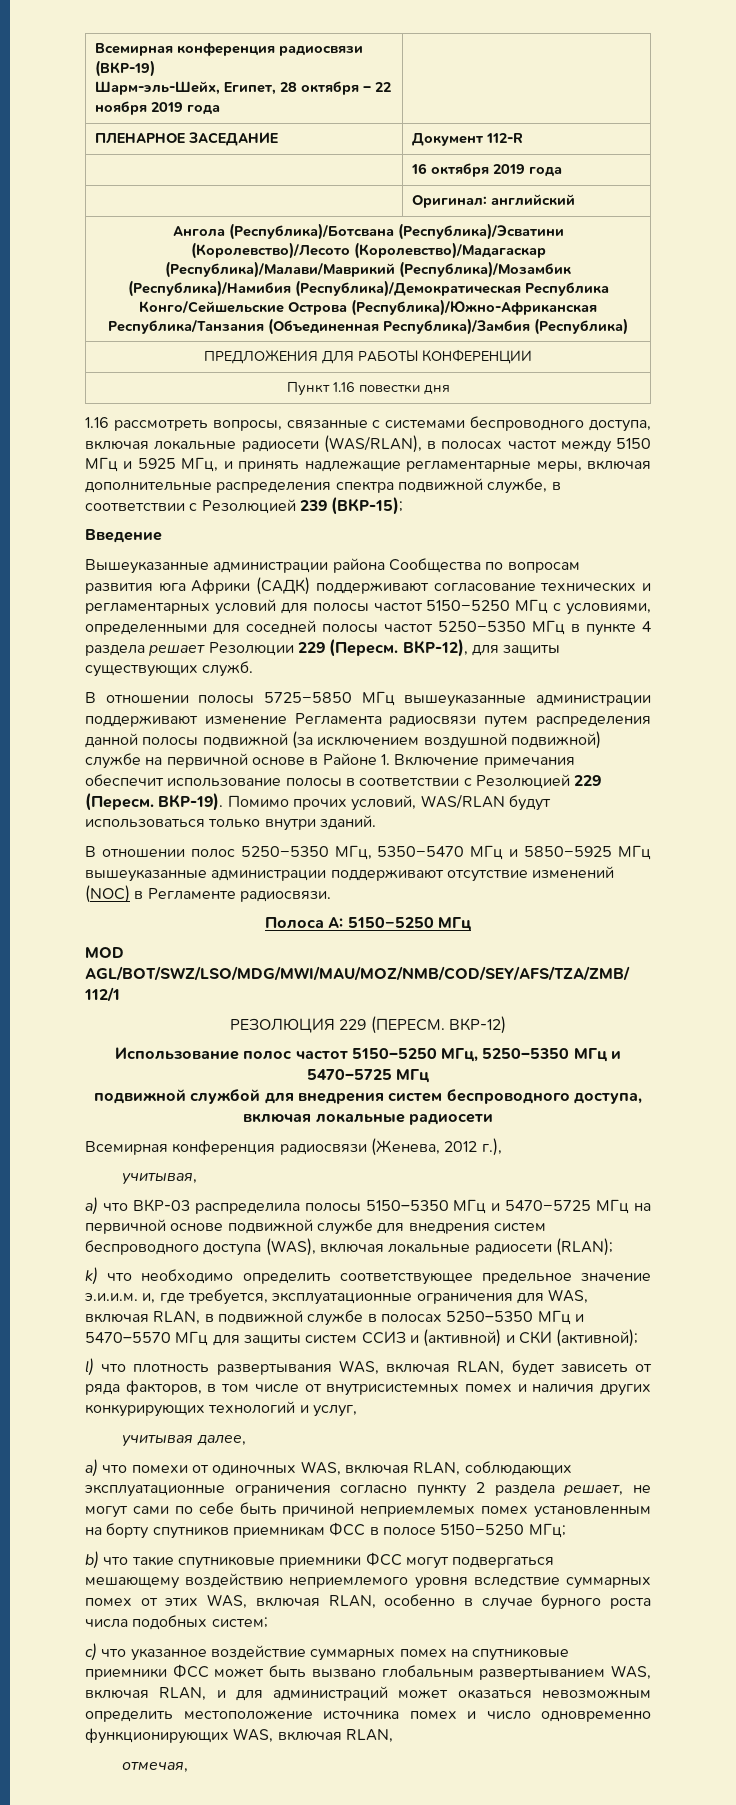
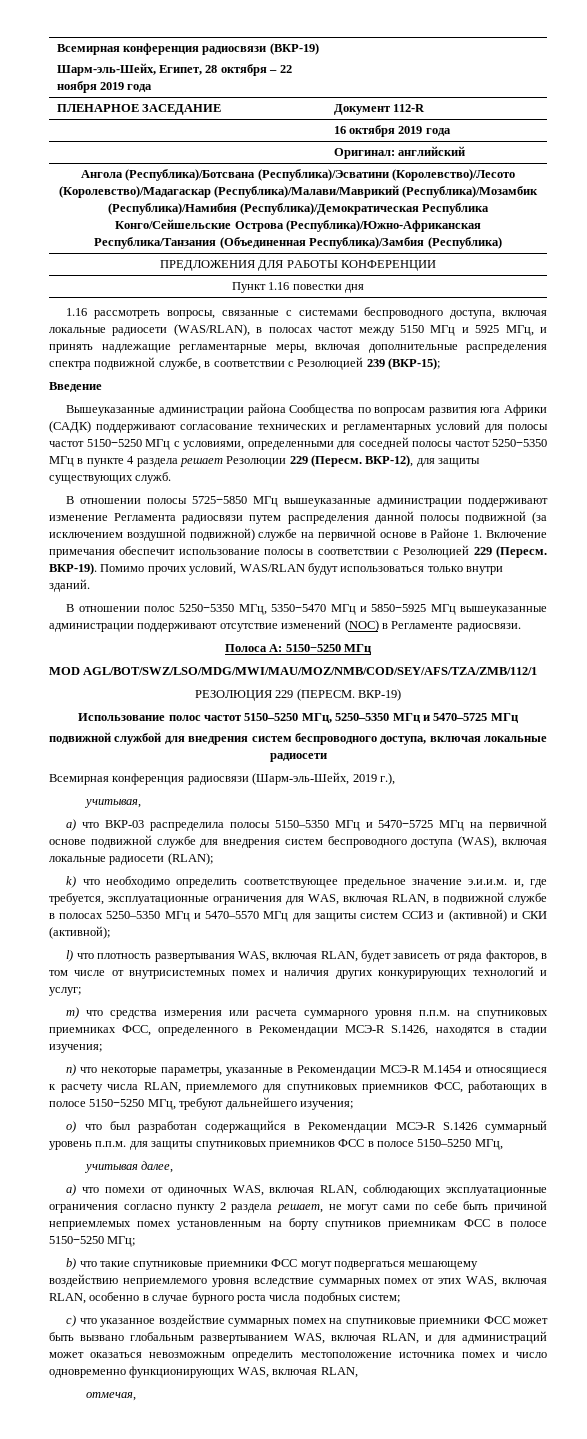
- ВКР-12)
+ ВКР-19)
- Всемирная конференция радиосвязи (Женева, 2012 г.),
+ Всемирная конференция радиосвязи (Шарм-эль-Шейх, 2019 г.),
- l) что плотность развертывания WAS, включая RLAN, будет зависеть от ряда факторов, в том числе от внутрисистемных помех и наличия других конкурирующих технологий и услуг,
+ l) что плотность развертывания WAS, включая RLAN, будет зависеть от ряда факторов, в том числе от внутрисистемных помех и наличия других конкурирующих технологий и услуг;
+ m) что средства измерения или расчета суммарного уровня п.п.м. на спутниковых приемниках ФСС, определенного в Рекомендации МСЭ-R S.1426, находятся в стадии изучения;
+ n) что некоторые параметры, указанные в Рекомендации МСЭ-R M.1454 и относящиеся к расчету числа RLAN, приемлемого для спутниковых приемников ФСС, работающих в полосе 5150−5250 МГц, требуют дальнейшего изучения;
+ o) что был разработан содержащийся в Рекомендации МСЭ-R S.1426 суммарный уровень п.п.м. для защиты спутниковых приемников ФСС в полосе 5150–5250 МГц,

